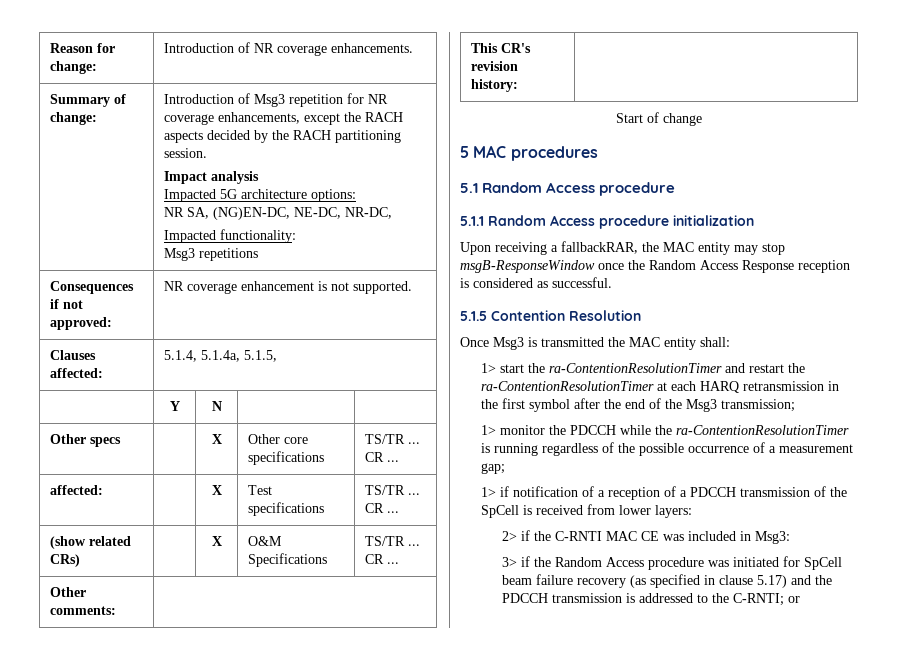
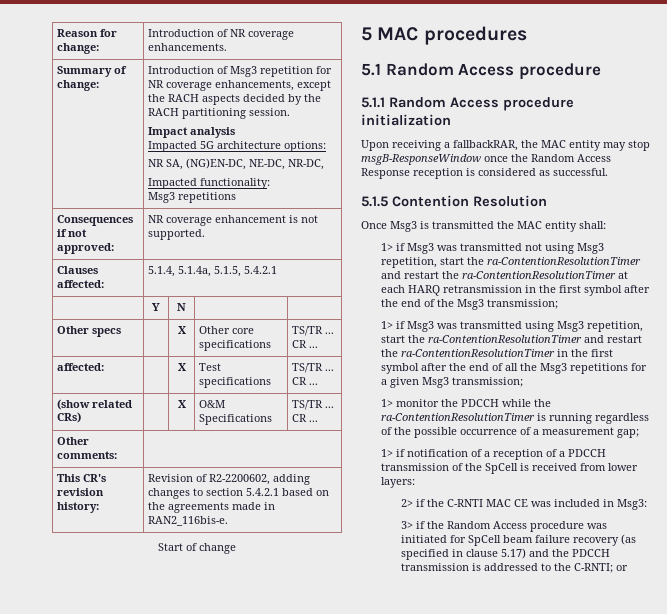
- Clauses affected: | 5.1.4, 5.1.4a, 5.1.5,
+ Clauses affected: | 5.1.4, 5.1.4a, 5.1.5, 5.4.2.1
- This CR's revision history: |
+ This CR's revision history: | Revision of R2-2200602, adding changes to section 5.4.2.1 based on the agreements made in RAN2_116bis-e.
- 1> start the ra-ContentionResolutionTimer and restart the ra-ContentionResolutionTimer at each HARQ retransmission in the first symbol after the end of the Msg3 transmission;
+ 1> if Msg3 was transmitted not using Msg3 repetition, start the ra-ContentionResolutionTimer and restart the ra-ContentionResolutionTimer at each HARQ retransmission in the first symbol after the end of the Msg3 transmission;
+ 1> if Msg3 was transmitted using Msg3 repetition, start the ra-ContentionResolutionTimer and restart the ra-ContentionResolutionTimer in the first symbol after the end of all the Msg3 repetitions for a given Msg3 transmission;

